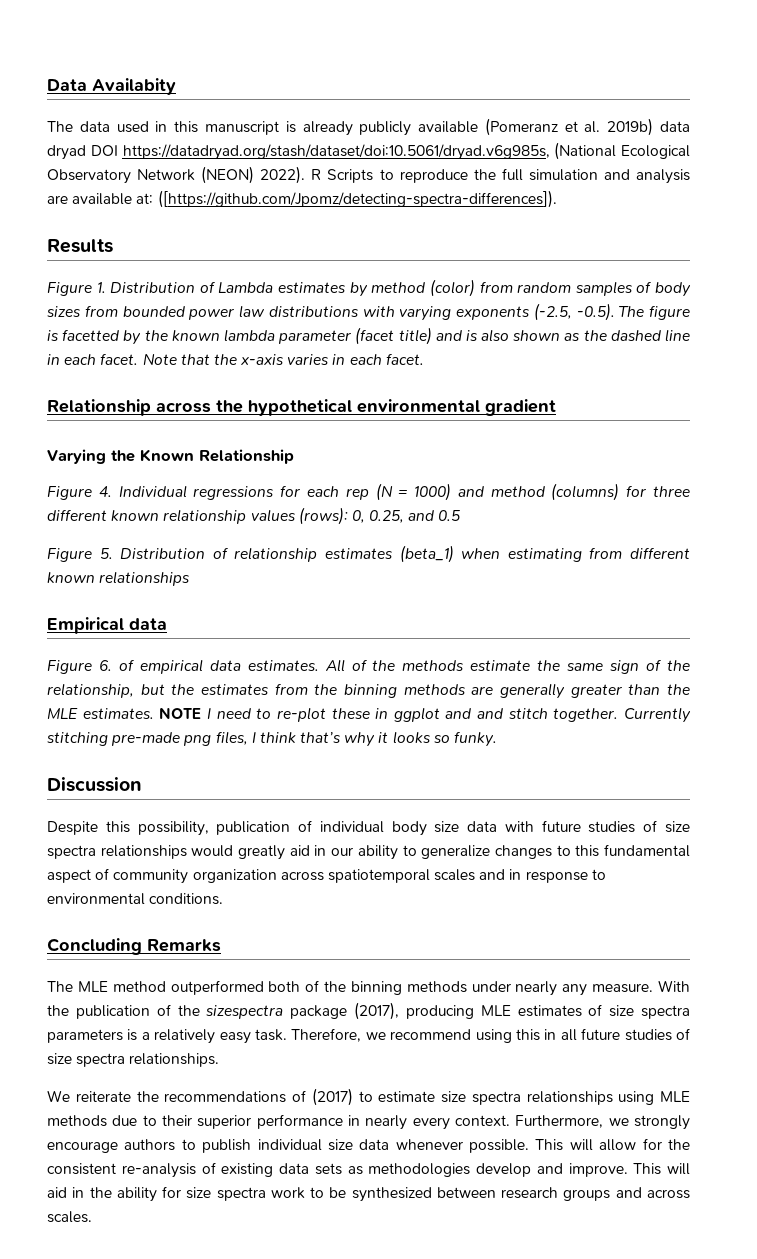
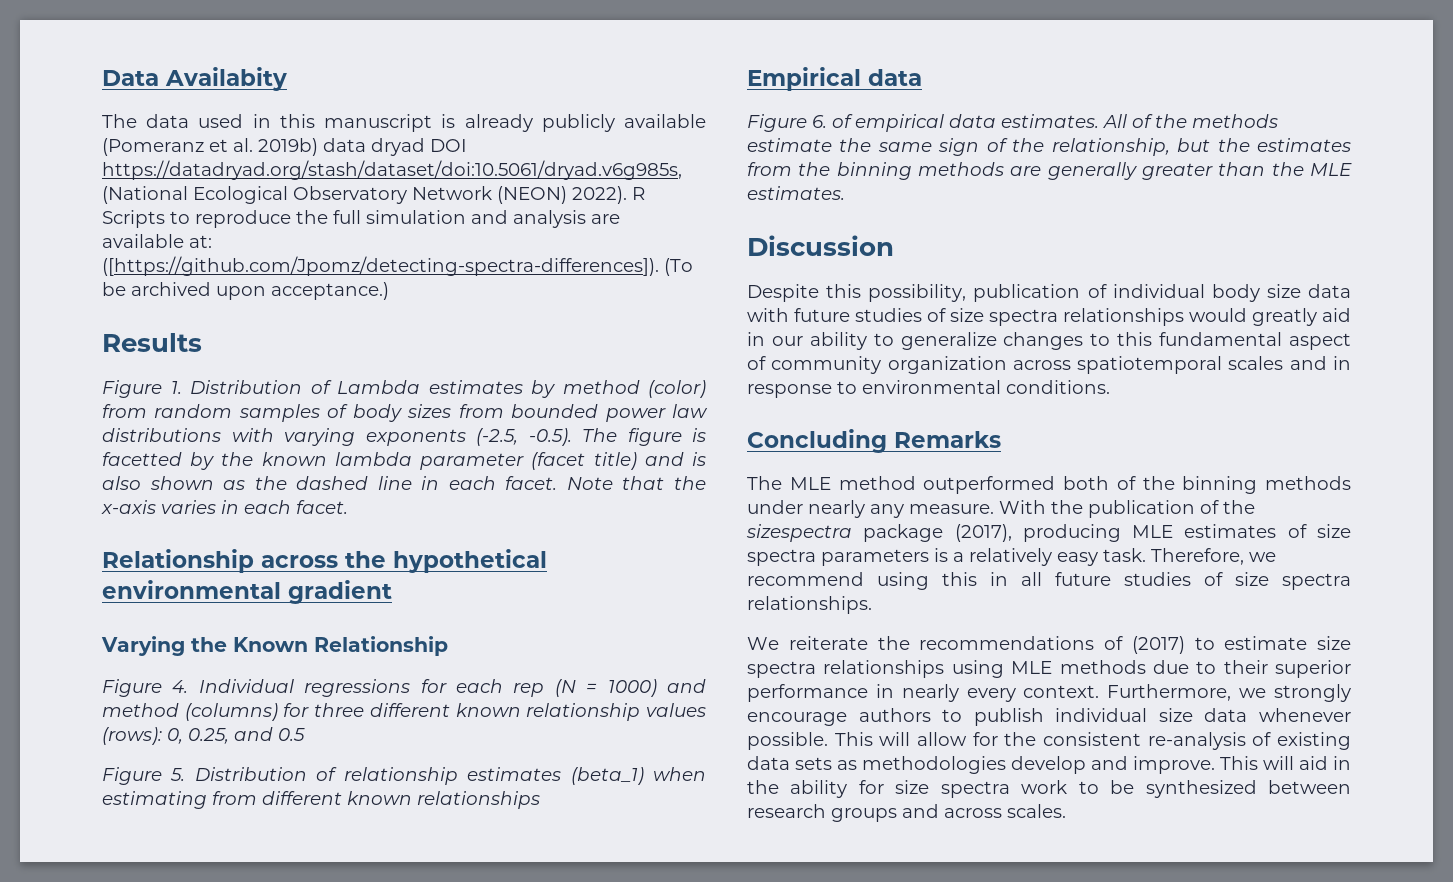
- R Scripts to reproduce the full simulation and analysis are available at: ([https://github.com/Jpomz/detecting-spectra-differences]).
+ R Scripts to reproduce the full simulation and analysis are available at: ([https://github.com/Jpomz/detecting-spectra-differences]). (To be archived upon acceptance.)
- NOTE I need to re-plot these in ggplot and and stitch together. Currently stitching pre-made png files, I think that’s why it looks so funky.

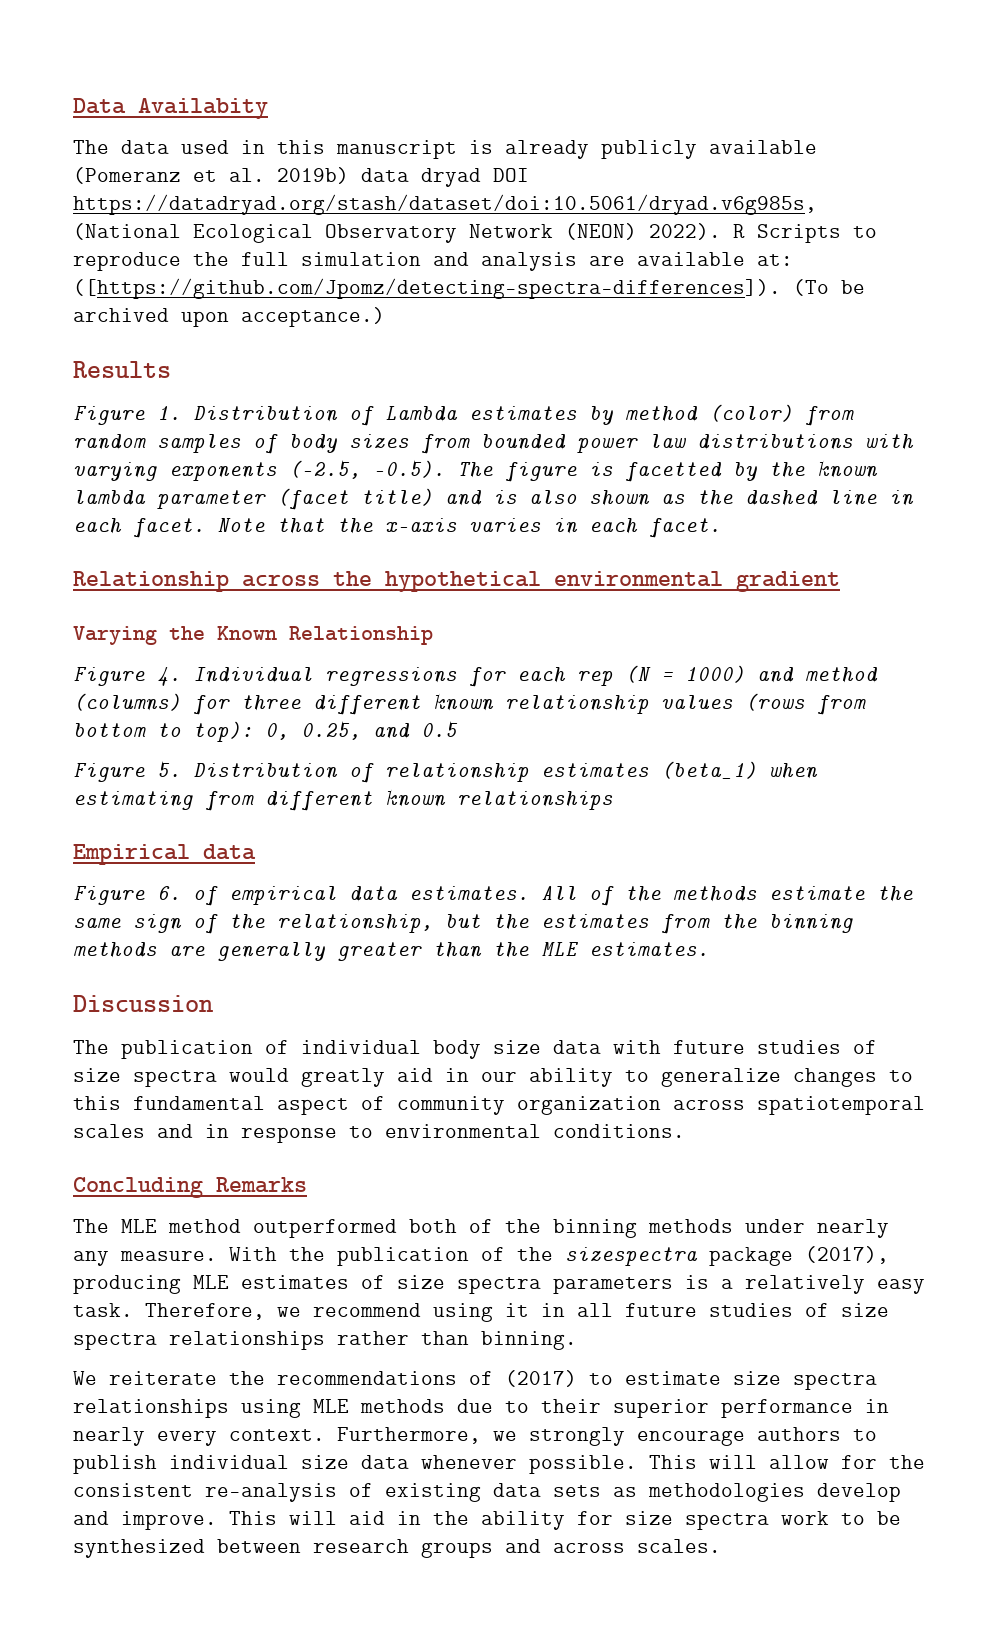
- Figure 4. Individual regressions for each rep (N = 1000) and method (columns) for three different known relationship values (rows): 0, 0.25, and 0.5
+ Figure 4. Individual regressions for each rep (N = 1000) and method (columns) for three different known relationship values (rows from bottom to top): 0, 0.25, and 0.5
- Despite this possibility, publication of individual body size data with future studies of size spectra relationships would greatly aid in our ability to generalize changes to this fundamental aspect of community organization across spatiotemporal scales and in response to environmental conditions.
+ The publication of individual body size data with future studies of size spectra would greatly aid in our ability to generalize changes to this fundamental aspect of community organization across spatiotemporal scales and in response to environmental conditions.
- Therefore, we recommend using this in all future studies of size spectra relationships.
+ Therefore, we recommend using it in all future studies of size spectra relationships rather than binning.

